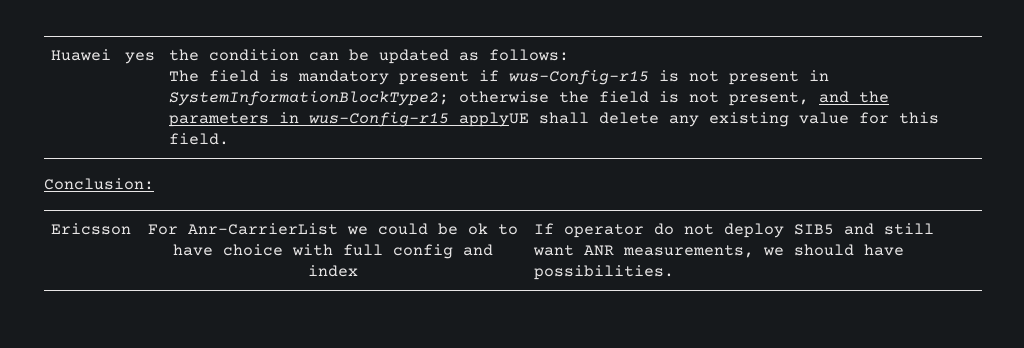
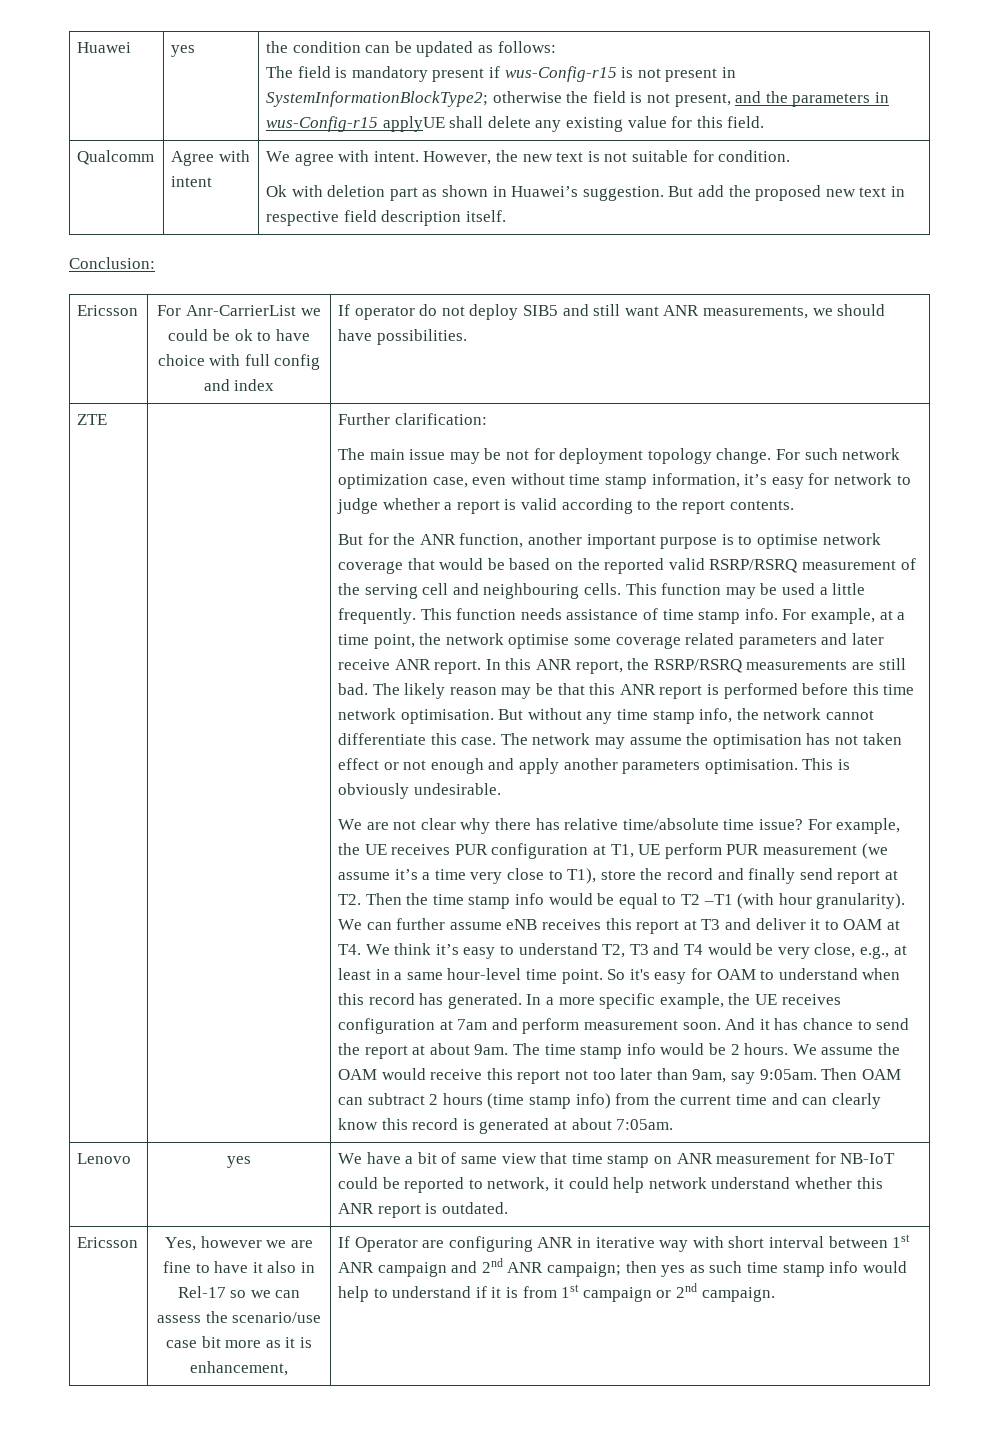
+ Qualcomm | Agree with intent | We agree with intent. However, the new text is not suitable for condition.
+ Ok with deletion part as shown in Huawei’s suggestion. But add the proposed new text in respective field description itself.
+ ZTE | | Further clarification:
+ The main issue may be not for deployment topology change. For such network optimization case, even without time stamp information, it’s easy for network to judge whether a report is valid according to the report contents.
+ But for the ANR function, another important purpose is to optimise network coverage that would be based on the reported valid RSRP/RSRQ measurement of the serving cell and neighbouring cells. This function may be used a little frequently. This function needs assistance of time stamp info. For example, at a time point, the network optimise some coverage related parameters and later receive ANR report. In this ANR report, the RSRP/RSRQ measurements are still bad. The likely reason may be that this ANR report is performed before this time network optimisation. But without any time stamp info, the network cannot differentiate this case. The network may assume the optimisation has not taken effect or not enough and apply another parameters optimisation. This is obviously undesirable.
+ We are not clear why there has relative time/absolute time issue? For example, the UE receives PUR configuration at T1, UE perform PUR measurement (we assume it’s a time very close to T1), store the record and finally send report at T2. Then the time stamp info would be equal to T2 –T1 (with hour granularity). We can further assume eNB receives this report at T3 and deliver it to OAM at T4. We think it’s easy to understand T2, T3 and T4 would be very close, e.g., at least in a same hour-level time point. So it's easy for OAM to understand when this record has generated. In a more specific example, the UE receives configuration at 7am and perform measurement soon. And it has chance to send the report at about 9am. The time stamp info would be 2 hours. We assume the OAM would receive this report not too later than 9am, say 9:05am. Then OAM can subtract 2 hours (time stamp info) from the current time and can clearly know this record is generated at about 7:05am.
+ Lenovo | yes | We have a bit of same view that time stamp on ANR measurement for NB-IoT could be reported to network, it could help network understand whether this ANR report is outdated.
+ Ericsson | Yes, however we are fine to have it also in Rel-17 so we can assess the scenario/use case bit more as it is enhancement, | If Operator are configuring ANR in iterative way with short interval between 1st ANR campaign and 2nd ANR campaign; then yes as such time stamp info would help to understand if it is from 1st campaign or 2nd campaign.

